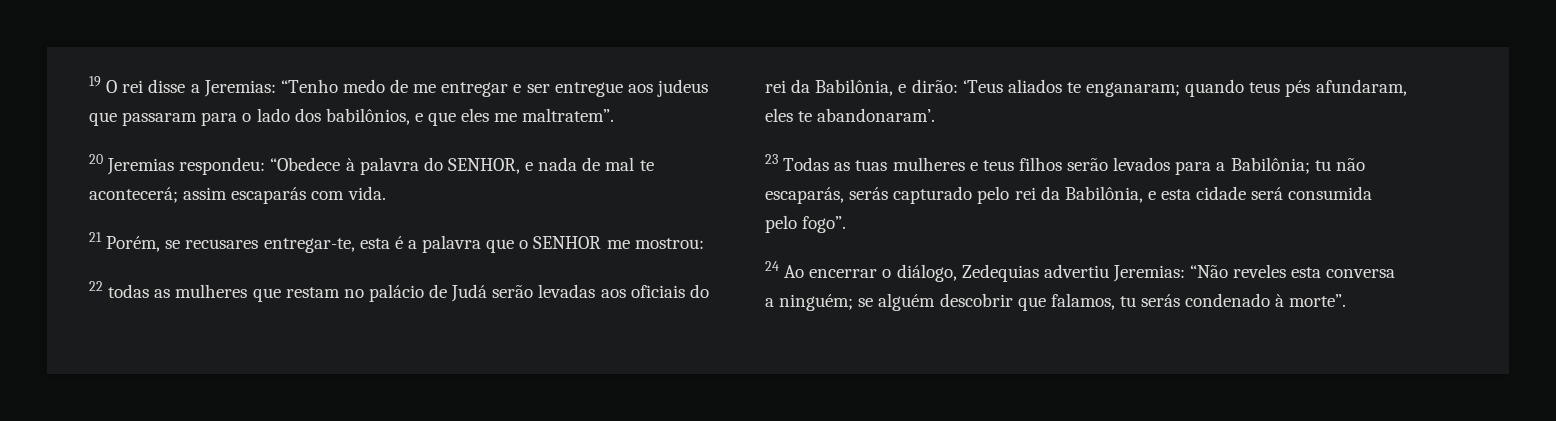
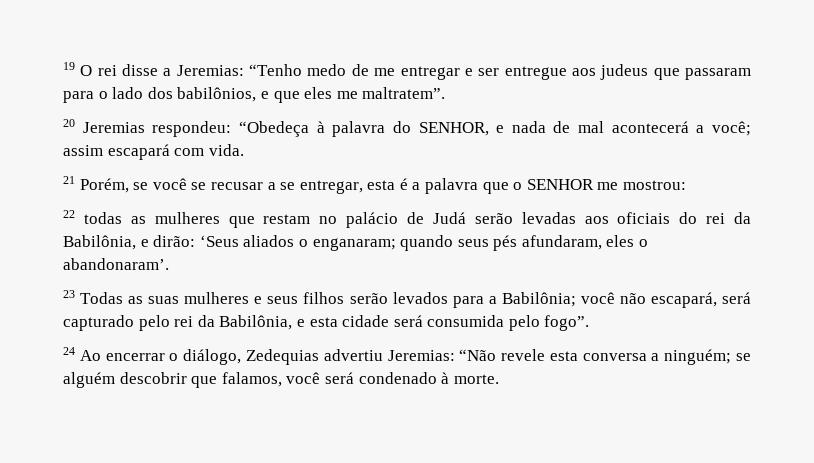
- 20 Jeremias respondeu: “Obedece à palavra do SENHOR, e nada de mal te acontecerá; assim escaparás com vida.
+ 20 Jeremias respondeu: “Obedeça à palavra do SENHOR, e nada de mal acontecerá a você; assim escapará com vida.
- 21 Porém, se recusares entregar-te, esta é a palavra que o SENHOR me mostrou:
+ 21 Porém, se você se recusar a se entregar, esta é a palavra que o SENHOR me mostrou:
- 22 todas as mulheres que restam no palácio de Judá serão levadas aos oficiais do rei da Babilônia, e dirão: ‘Teus aliados te enganaram; quando teus pés afundaram, eles te abandonaram’.
+ 22 todas as mulheres que restam no palácio de Judá serão levadas aos oficiais do rei da Babilônia, e dirão: ‘Seus aliados o enganaram; quando seus pés afundaram, eles o abandonaram’.
- 23 Todas as tuas mulheres e teus filhos serão levados para a Babilônia; tu não escaparás, serás capturado pelo rei da Babilônia, e esta cidade será consumida pelo fogo”.
+ 23 Todas as suas mulheres e seus filhos serão levados para a Babilônia; você não escapará, será capturado pelo rei da Babilônia, e esta cidade será consumida pelo fogo”.
- 24 Ao encerrar o diálogo, Zedequias advertiu Jeremias: “Não reveles esta conversa a ninguém; se alguém descobrir que falamos, tu serás condenado à morte”.
+ 24 Ao encerrar o diálogo, Zedequias advertiu Jeremias: “Não revele esta conversa a ninguém; se alguém descobrir que falamos, você será condenado à morte.

